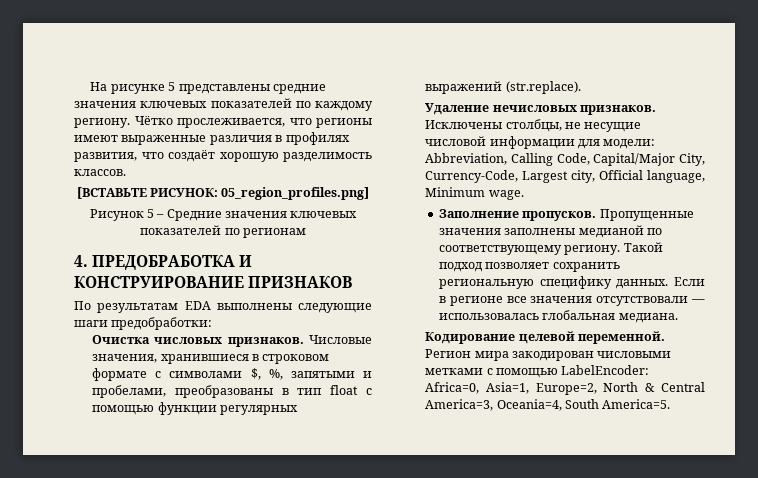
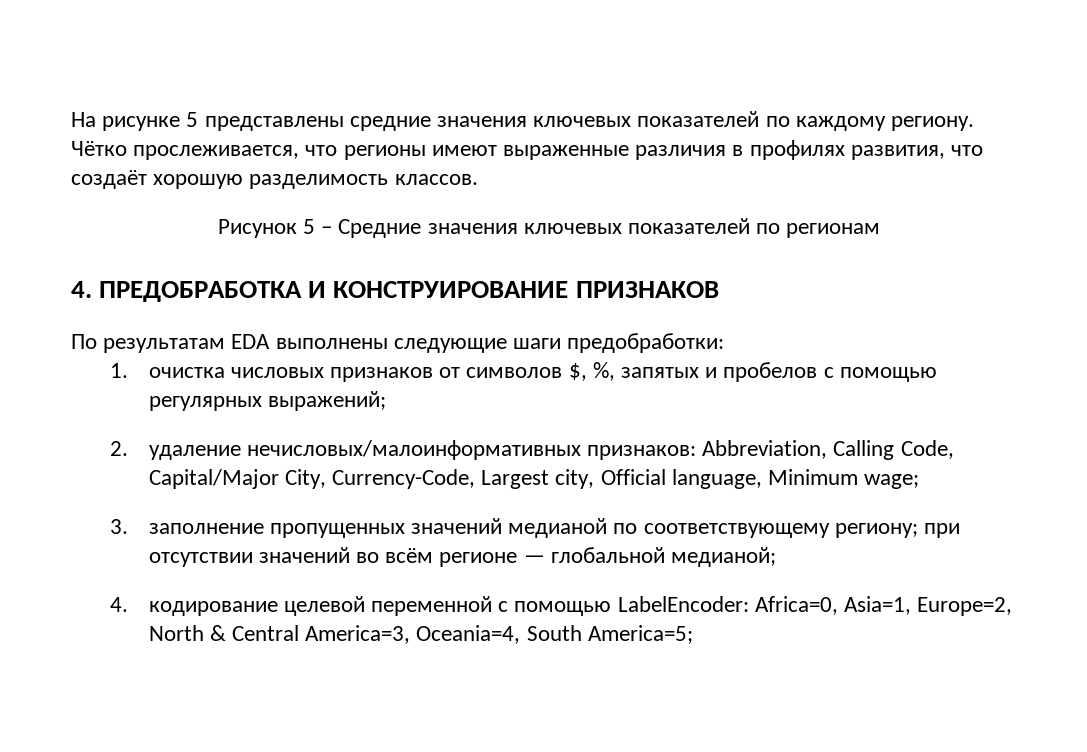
- [ВСТАВЬТЕ РИСУНОК: 05_region_profiles.png]
- Очистка числовых признаков. Числовые значения, хранившиеся в строковом формате с символами $, %, запятыми и пробелами, преобразованы в тип float с помощью функции регулярных выражений (str.replace).
- Удаление нечисловых признаков. Исключены столбцы, не несущие числовой информации для модели: Abbreviation, Calling Code, Capital/Major City, Currency-Code, Largest city, Official language, Minimum wage.
- Заполнение пропусков. Пропущенные значения заполнены медианой по соответствующему региону. Такой подход позволяет сохранить региональную специфику данных. Если в регионе все значения отсутствовали — использовалась глобальная медиана.
- Кодирование целевой переменной. Регион мира закодирован числовыми метками с помощью LabelEncoder: Africa=0, Asia=1, Europe=2, North & Central America=3, Oceania=4, South America=5.
+ 1. очистка числовых признаков от символов $, %, запятых и пробелов с помощью регулярных выражений;
+ 2. удаление нечисловых/малоинформативных признаков: Abbreviation, Calling Code, Capital/Major City, Currency-Code, Largest city, Official language, Minimum wage;
+ 3. заполнение пропущенных значений медианой по соответствующему региону; при отсутствии значений во всём регионе — глобальной медианой;
+ 4. кодирование целевой переменной с помощью LabelEncoder: Africa=0, Asia=1, Europe=2, North & Central America=3, Oceania=4, South America=5;

